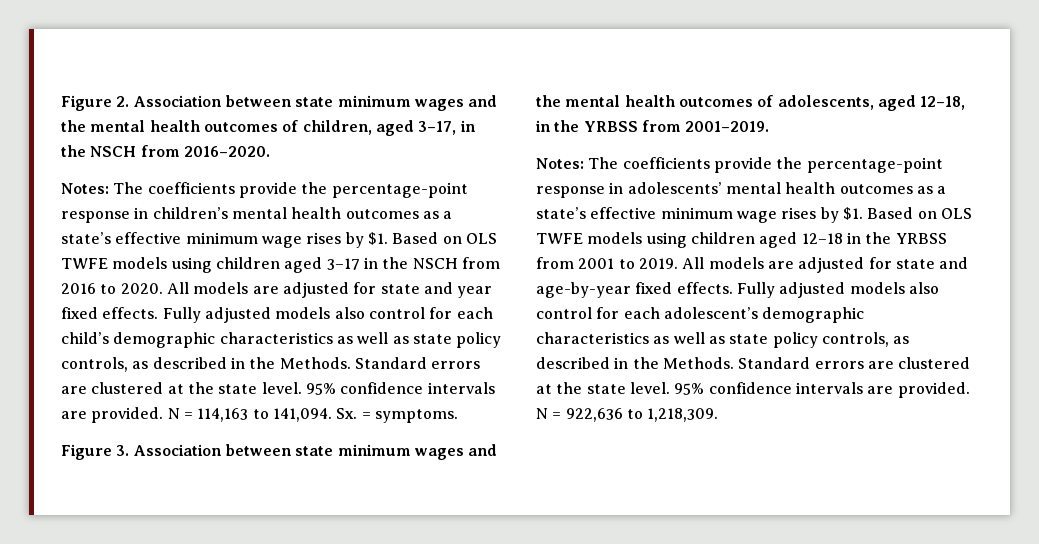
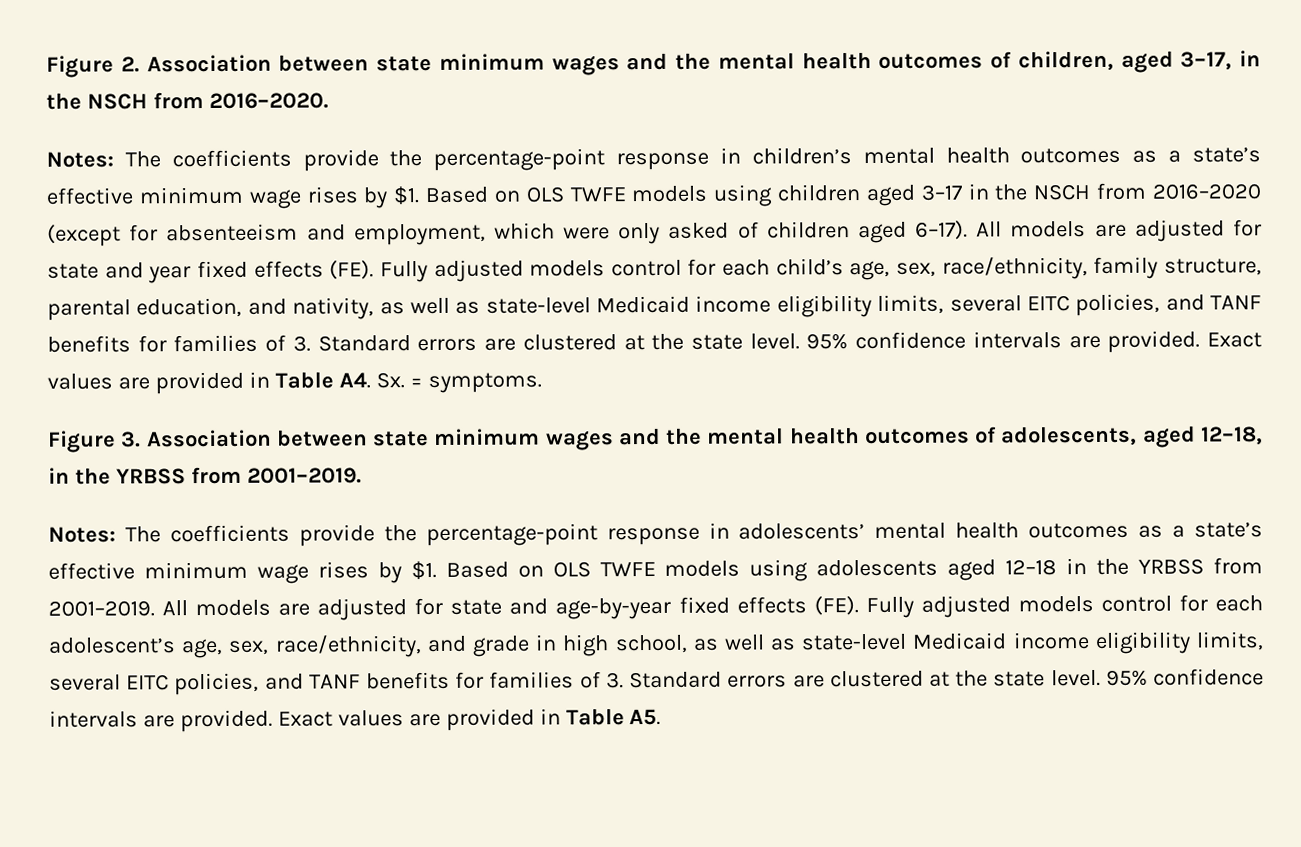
- Based on OLS TWFE models using children aged 3–17 in the NSCH from 2016 to 2020.
+ Based on OLS TWFE models using children aged 3–17 in the NSCH from 2016–2020 (except for absenteeism and employment, which were only asked of children aged 6–17).
- All models are adjusted for state and year fixed effects. Fully adjusted models also control for each child’s demographic characteristics as well as state policy controls, as described in the Methods. Standard errors are clustered at the state level.
+ All models are adjusted for state and year fixed effects (FE). Fully adjusted models control for each child’s age, sex, race/ethnicity, family structure, parental education, and nativity, as well as state-level Medicaid income eligibility limits, several EITC policies, and TANF benefits for families of 3. Standard errors are clustered at the state level.
- N = 114,163 to 141,094. Sx. = symptoms.
+ Exact values are provided in Table A4. Sx. = symptoms.
- Based on OLS TWFE models using children aged 12–18 in the YRBSS from 2001 to 2019.
+ Based on OLS TWFE models using adolescents aged 12–18 in the YRBSS from 2001–2019.
- All models are adjusted for state and age-by-year fixed effects. Fully adjusted models also control for each adolescent’s demographic characteristics as well as state policy controls, as described in the Methods. Standard errors are clustered at the state level.
+ All models are adjusted for state and age-by-year fixed effects (FE). Fully adjusted models control for each adolescent’s age, sex, race/ethnicity, and grade in high school, as well as state-level Medicaid income eligibility limits, several EITC policies, and TANF benefits for families of 3. Standard errors are clustered at the state level.
- N = 922,636 to 1,218,309.
+ Exact values are provided in Table A5.

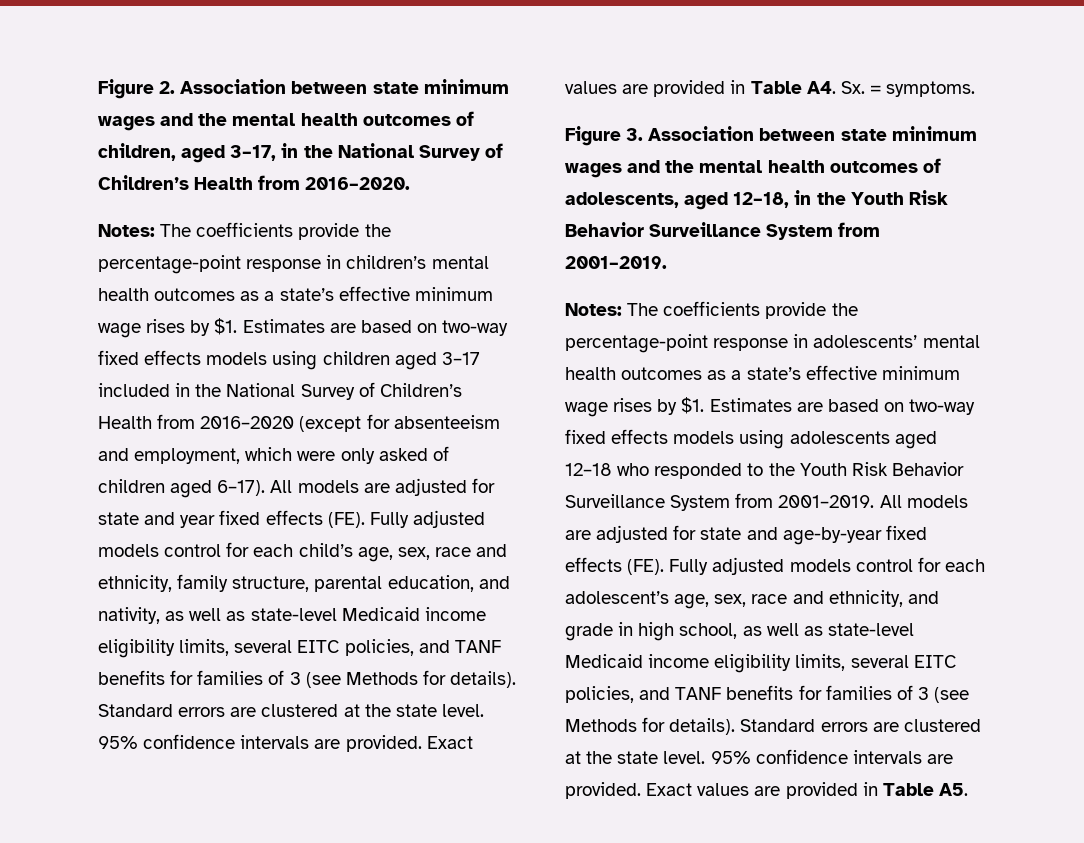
- Figure 2. Association between state minimum wages and the mental health outcomes of children, aged 3–17, in the NSCH from 2016–2020.
+ Figure 2. Association between state minimum wages and the mental health outcomes of children, aged 3–17, in the National Survey of Children’s Health from 2016–2020.
- Based on OLS TWFE models using children aged 3–17 in the NSCH from 2016–2020 (except for absenteeism and employment, which were only asked of children aged 6–17).
+ Estimates are based on two-way fixed effects models using children aged 3–17 included in the National Survey of Children’s Health from 2016–2020 (except for absenteeism and employment, which were only asked of children aged 6–17).
- All models are adjusted for state and year fixed effects (FE). Fully adjusted models control for each child’s age, sex, race/ethnicity, family structure, parental education, and nativity, as well as state-level Medicaid income eligibility limits, several EITC policies, and TANF benefits for families of 3. Standard errors are clustered at the state level.
+ All models are adjusted for state and year fixed effects (FE). Fully adjusted models control for each child’s age, sex, race and ethnicity, family structure, parental education, and nativity, as well as state-level Medicaid income eligibility limits, several EITC policies, and TANF benefits for families of 3 (see Methods for details). Standard errors are clustered at the state level.
- Figure 3. Association between state minimum wages and the mental health outcomes of adolescents, aged 12–18, in the YRBSS from 2001–2019.
+ Figure 3. Association between state minimum wages and the mental health outcomes of adolescents, aged 12–18, in the Youth Risk Behavior Surveillance System from 2001–2019.
- Based on OLS TWFE models using adolescents aged 12–18 in the YRBSS from 2001–2019.
+ Estimates are based on two-way fixed effects models using adolescents aged 12–18 who responded to the Youth Risk Behavior Surveillance System from 2001–2019.
- All models are adjusted for state and age-by-year fixed effects (FE). Fully adjusted models control for each adolescent’s age, sex, race/ethnicity, and grade in high school, as well as state-level Medicaid income eligibility limits, several EITC policies, and TANF benefits for families of 3. Standard errors are clustered at the state level.
+ All models are adjusted for state and age-by-year fixed effects (FE). Fully adjusted models control for each adolescent’s age, sex, race and ethnicity, and grade in high school, as well as state-level Medicaid income eligibility limits, several EITC policies, and TANF benefits for families of 3 (see Methods for details). Standard errors are clustered at the state level.

